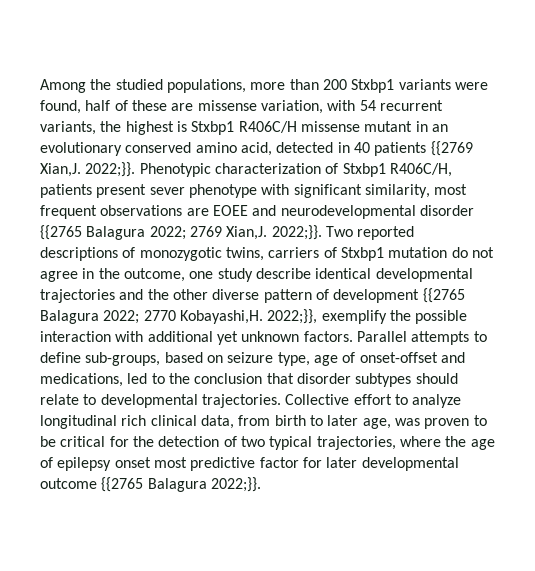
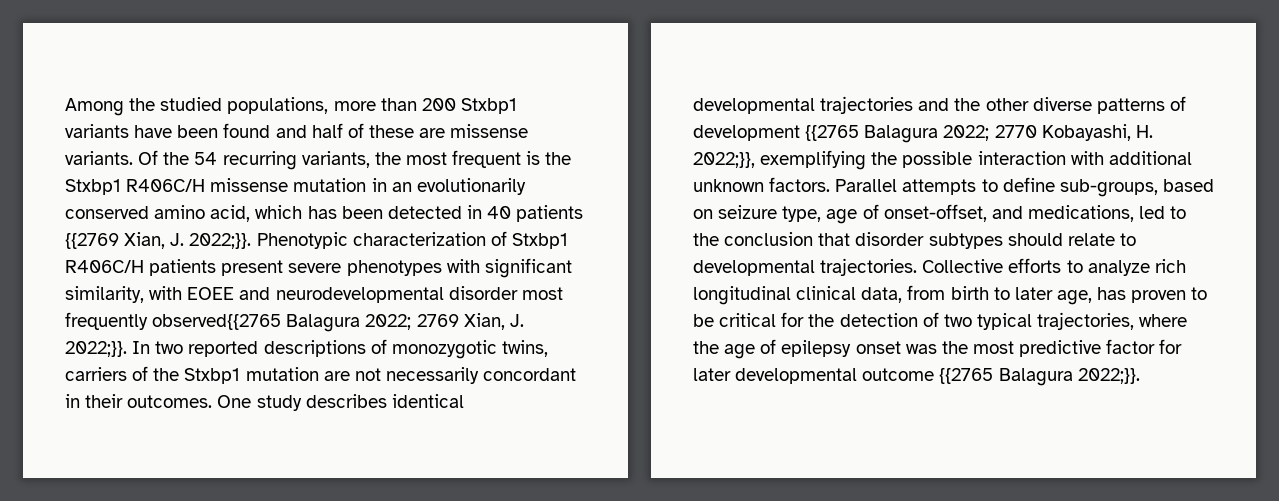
- Among the studied populations, more than 200 Stxbp1 variants were found, half of these are missense variation, with 54 recurrent variants, the highest is Stxbp1 R406C/H missense mutant in an evolutionary conserved amino acid, detected in 40 patients {{2769 Xian,J. 2022;}}.
+ Among the studied populations, more than 200 Stxbp1 variants have been found and half of these are missense variants. Of the 54 recurring variants, the most frequent is the Stxbp1 R406C/H missense mutation in an evolutionarily conserved amino acid, which has been detected in 40 patients {{2769 Xian, J. 2022;}}.
- Phenotypic characterization of Stxbp1 R406C/H, patients present sever phenotype with significant similarity, most frequent observations are EOEE and neurodevelopmental disorder {{2765 Balagura 2022; 2769 Xian,J. 2022;}}. Two reported descriptions of monozygotic twins, carriers of Stxbp1 mutation do not agree in the outcome, one study describe identical developmental trajectories and the other diverse pattern of development {{2765 Balagura 2022; 2770 Kobayashi,H. 2022;}}, exemplify the possible interaction with additional yet unknown factors.
+ Phenotypic characterization of Stxbp1 R406C/H patients present severe phenotypes with significant similarity, with EOEE and neurodevelopmental disorder most frequently observed{{2765 Balagura 2022; 2769 Xian, J. 2022;}}. In two reported descriptions of monozygotic twins, carriers of the Stxbp1 mutation are not necessarily concordant in their outcomes. One study describes identical developmental trajectories and the other diverse patterns of development {{2765 Balagura 2022; 2770 Kobayashi, H. 2022;}}, exemplifying the possible interaction with additional unknown factors.
- Parallel attempts to define sub-groups, based on seizure type, age of onset-offset and medications, led to the conclusion that disorder subtypes should relate to developmental trajectories.
+ Parallel attempts to define sub-groups, based on seizure type, age of onset-offset, and medications, led to the conclusion that disorder subtypes should relate to developmental trajectories.
- Collective effort to analyze longitudinal rich clinical data, from birth to later age, was proven to be critical for the detection of two typical trajectories, where the age of epilepsy onset most predictive factor for later developmental outcome {{2765 Balagura 2022;}}.
+ Collective efforts to analyze rich longitudinal clinical data, from birth to later age, has proven to be critical for the detection of two typical trajectories, where the age of epilepsy onset was the most predictive factor for later developmental outcome {{2765 Balagura 2022;}}.

